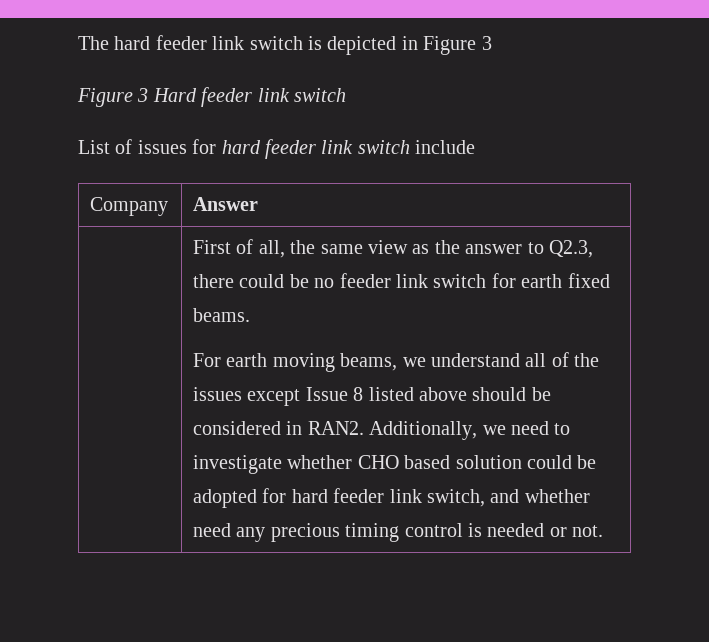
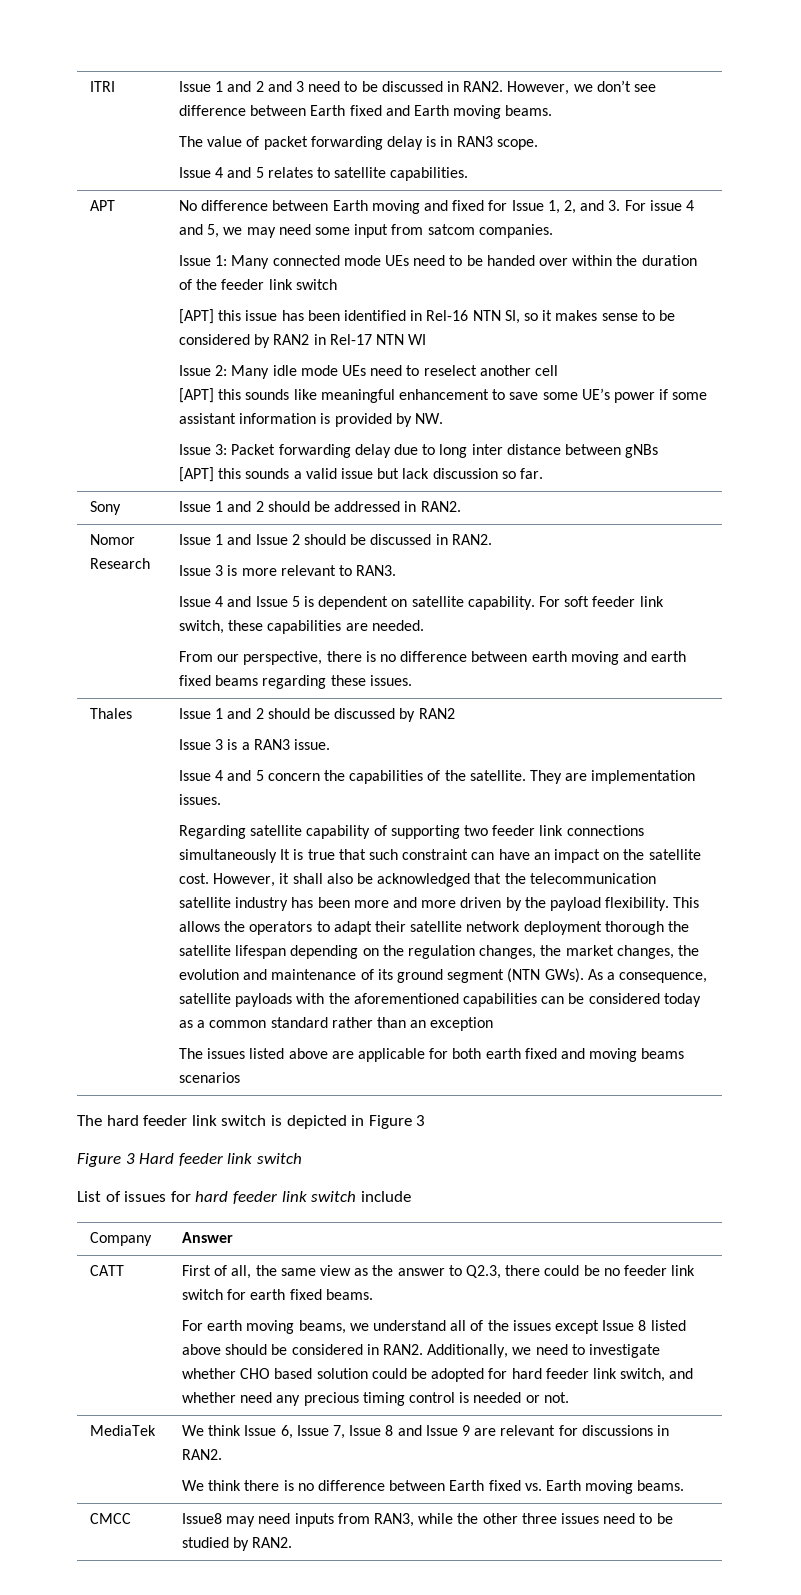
+ ITRI | Issue 1 and 2 and 3 need to be discussed in RAN2. However, we don’t see difference between Earth fixed and Earth moving beams.
+ The value of packet forwarding delay is in RAN3 scope.
+ Issue 4 and 5 relates to satellite capabilities.
+ APT | No difference between Earth moving and fixed for Issue 1, 2, and 3. For issue 4 and 5, we may need some input from satcom companies.
+ Issue 1: Many connected mode UEs need to be handed over within the duration of the feeder link switch
+ [APT] this issue has been identified in Rel-16 NTN SI, so it makes sense to be considered by RAN2 in Rel-17 NTN WI
+ Issue 2: Many idle mode UEs need to reselect another cell
+ [APT] this sounds like meaningful enhancement to save some UE’s power if some assistant information is provided by NW.
+ Issue 3: Packet forwarding delay due to long inter distance between gNBs
+ [APT] this sounds a valid issue but lack discussion so far.
+ Sony | Issue 1 and 2 should be addressed in RAN2.
+ Nomor Research | Issue 1 and Issue 2 should be discussed in RAN2.
+ Issue 3 is more relevant to RAN3.
+ Issue 4 and Issue 5 is dependent on satellite capability. For soft feeder link switch, these capabilities are needed.
+ From our perspective, there is no difference between earth moving and earth fixed beams regarding these issues.
+ Thales | Issue 1 and 2 should be discussed by RAN2
+ Issue 3 is a RAN3 issue.
+ Issue 4 and 5 concern the capabilities of the satellite. They are implementation issues.
+ Regarding satellite capability of supporting two feeder link connections simultaneously It is true that such constraint can have an impact on the satellite cost. However, it shall also be acknowledged that the telecommunication satellite industry has been more and more driven by the payload flexibility. This allows the operators to adapt their satellite network deployment thorough the satellite lifespan depending on the regulation changes, the market changes, the evolution and maintenance of its ground segment (NTN GWs). As a consequence, satellite payloads with the aforementioned capabilities can be considered today as a common standard rather than an exception
+ The issues listed above are applicable for both earth fixed and moving beams scenarios
+ CATT
+ MediaTek | We think Issue 6, Issue 7, Issue 8 and Issue 9 are relevant for discussions in RAN2.
+ We think there is no difference between Earth fixed vs. Earth moving beams.
+ CMCC | Issue8 may need inputs from RAN3, while the other three issues need to be studied by RAN2.

